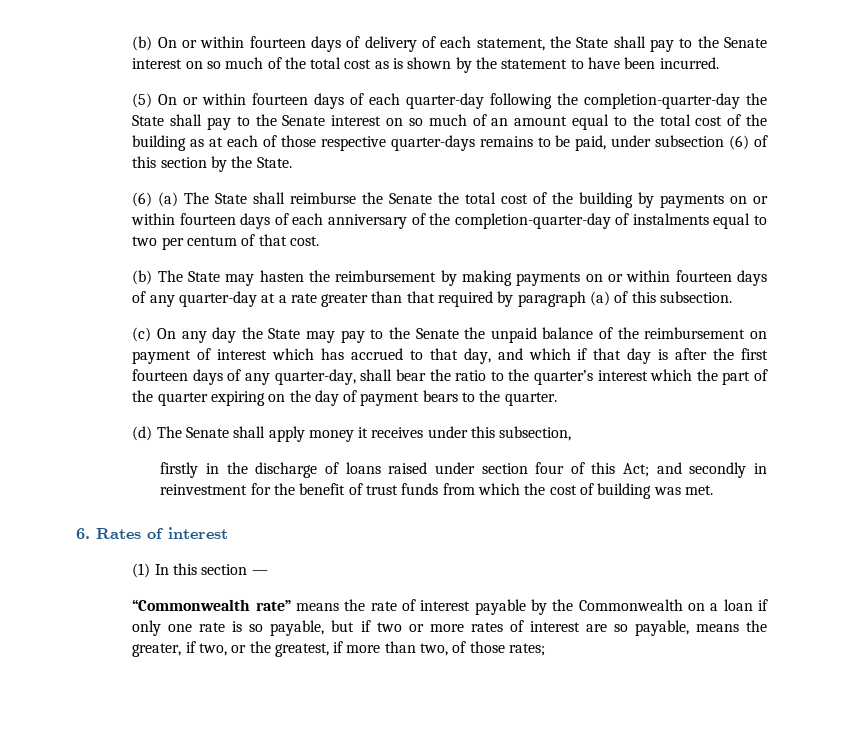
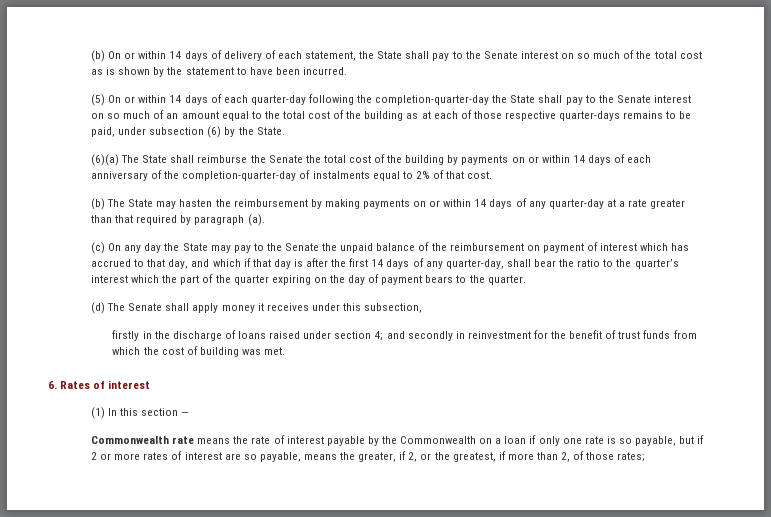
- (b) On or within fourteen days of delivery of each statement, the State shall pay to the Senate interest on so much of the total cost as is shown by the statement to have been incurred.
+ (b) On or within 14 days of delivery of each statement, the State shall pay to the Senate interest on so much of the total cost as is shown by the statement to have been incurred.
- (5) On or within fourteen days of each quarter-day following the completion-quarter-day the State shall pay to the Senate interest on so much of an amount equal to the total cost of the building as at each of those respective quarter-days remains to be paid, under subsection (6) of this section by the State.
+ (5) On or within 14 days of each quarter-day following the completion-quarter-day the State shall pay to the Senate interest on so much of an amount equal to the total cost of the building as at each of those respective quarter-days remains to be paid, under subsection (6) by the State.
- (6) (a) The State shall reimburse the Senate the total cost of the building by payments on or within fourteen days of each anniversary of the completion-quarter-day of instalments equal to two per centum of that cost.
+ (6)(a) The State shall reimburse the Senate the total cost of the building by payments on or within 14 days of each anniversary of the completion-quarter-day of instalments equal to 2% of that cost.
- (b) The State may hasten the reimbursement by making payments on or within fourteen days of any quarter-day at a rate greater than that required by paragraph (a) of this subsection.
+ (b) The State may hasten the reimbursement by making payments on or within 14 days of any quarter-day at a rate greater than that required by paragraph (a).
- (c) On any day the State may pay to the Senate the unpaid balance of the reimbursement on payment of interest which has accrued to that day, and which if that day is after the first fourteen days of any quarter-day, shall bear the ratio to the quarter’s interest which the part of the quarter expiring on the day of payment bears to the quarter.
+ (c) On any day the State may pay to the Senate the unpaid balance of the reimbursement on payment of interest which has accrued to that day, and which if that day is after the first 14 days of any quarter-day, shall bear the ratio to the quarter’s interest which the part of the quarter expiring on the day of payment bears to the quarter.
- firstly in the discharge of loans raised under section four of this Act; and secondly in reinvestment for the benefit of trust funds from which the cost of building was met.
+ firstly in the discharge of loans raised under section 4; and secondly in reinvestment for the benefit of trust funds from which the cost of building was met.
- “Commonwealth rate” means the rate of interest payable by the Commonwealth on a loan if only one rate is so payable, but if two or more rates of interest are so payable, means the greater, if two, or the greatest, if more than two, of those rates;
+ Commonwealth rate means the rate of interest payable by the Commonwealth on a loan if only one rate is so payable, but if 2 or more rates of interest are so payable, means the greater, if 2, or the greatest, if more than 2, of those rates;

